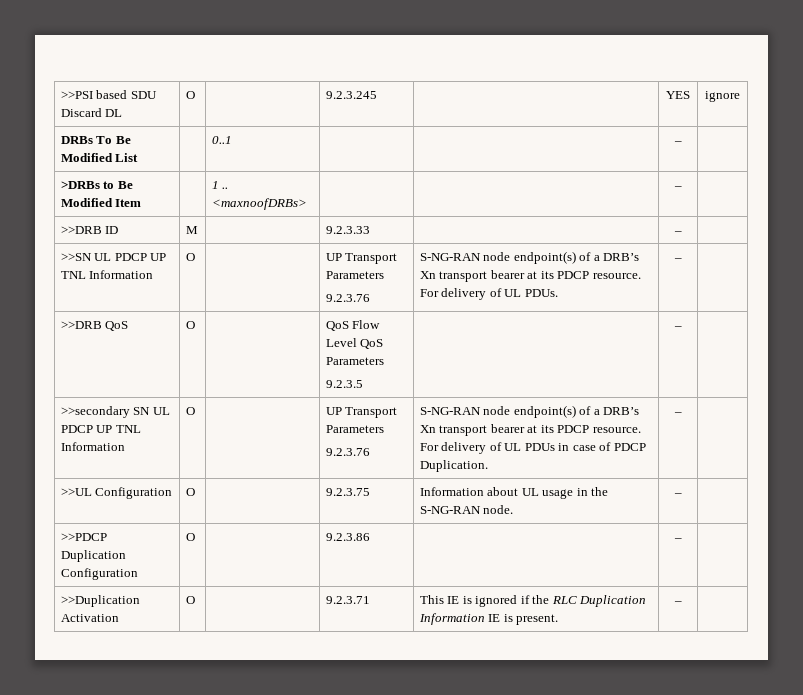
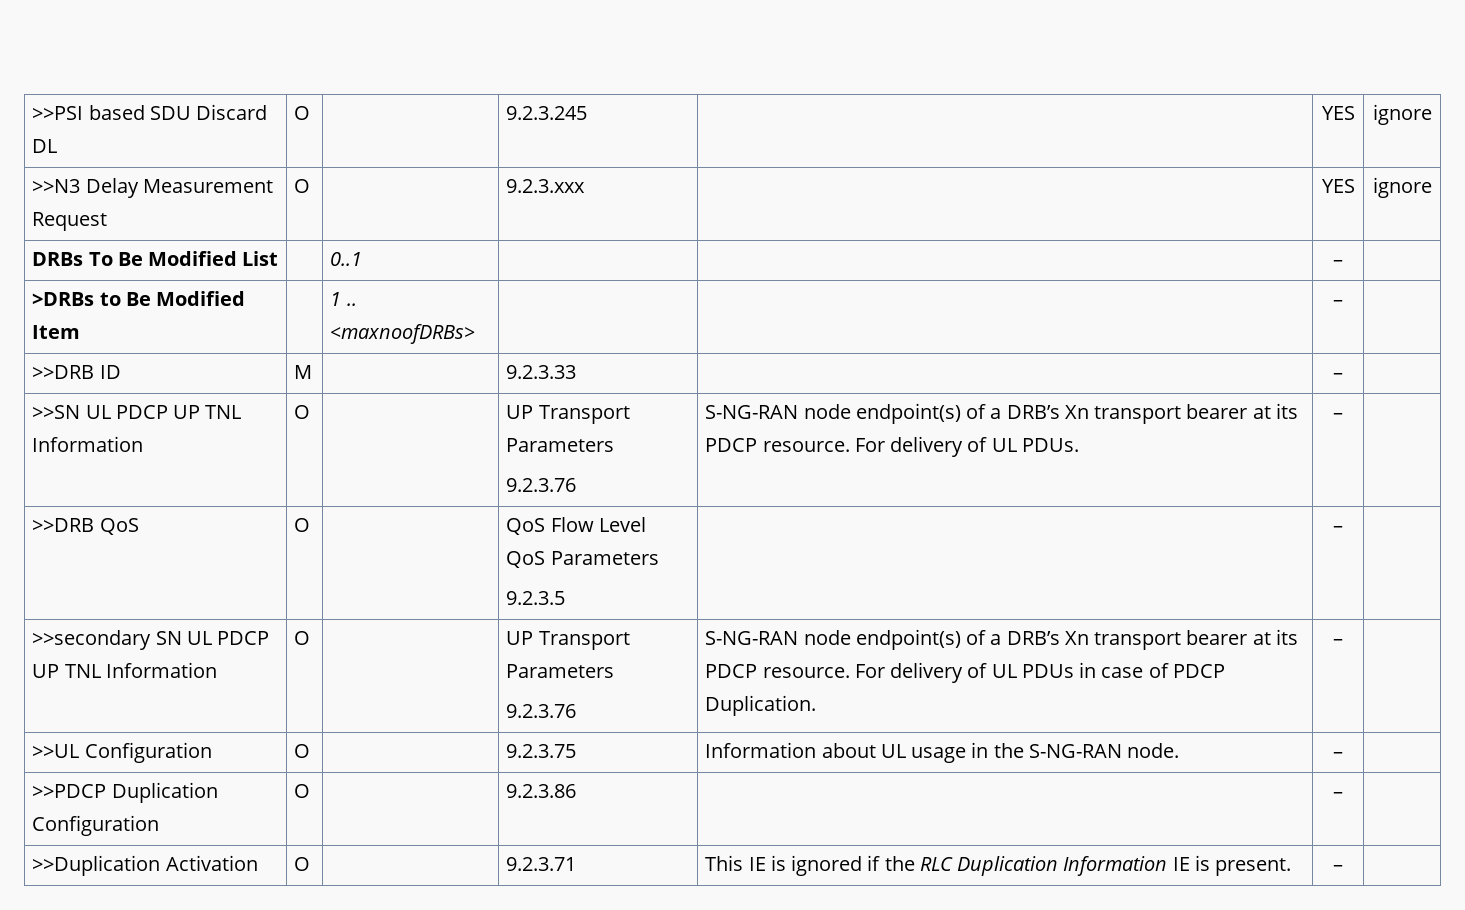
+ >>N3 Delay Measurement Request | O | | 9.2.3.xxx | | YES | ignore

